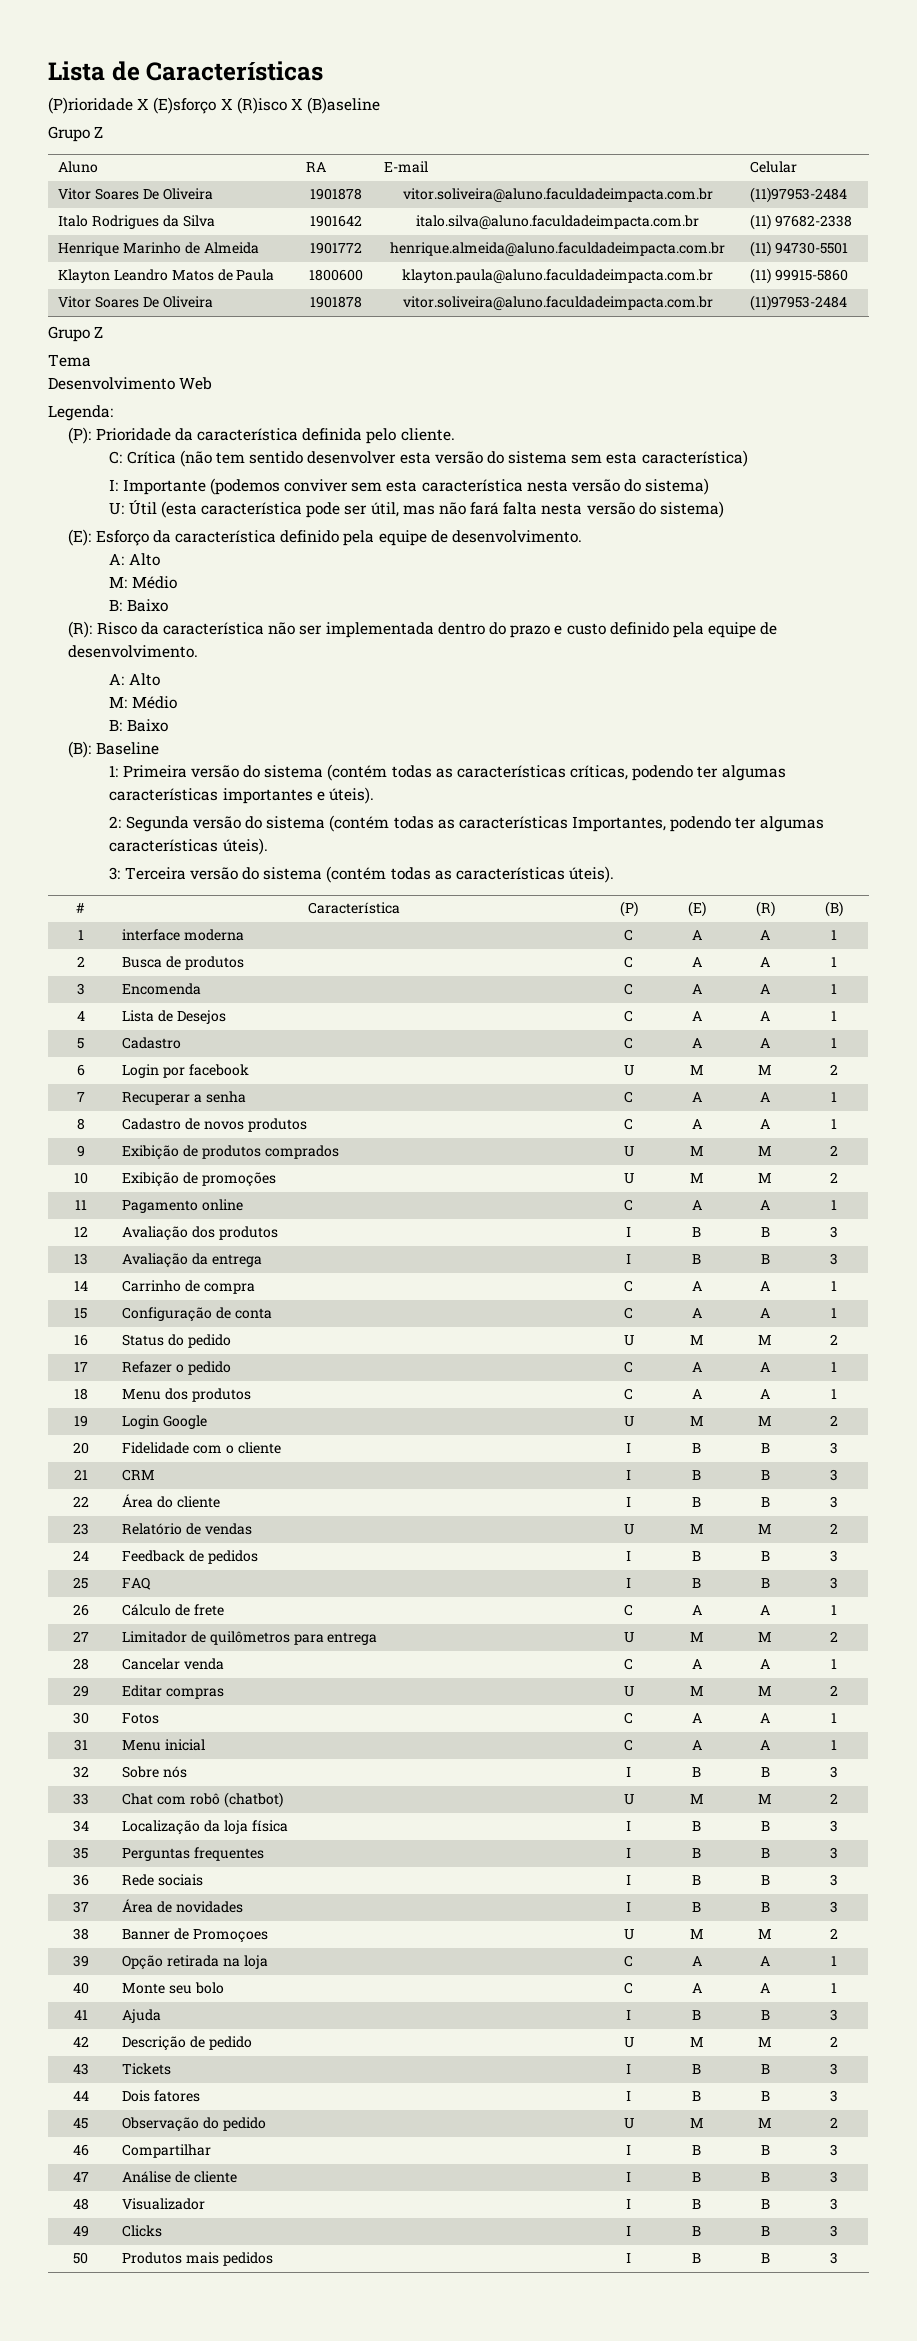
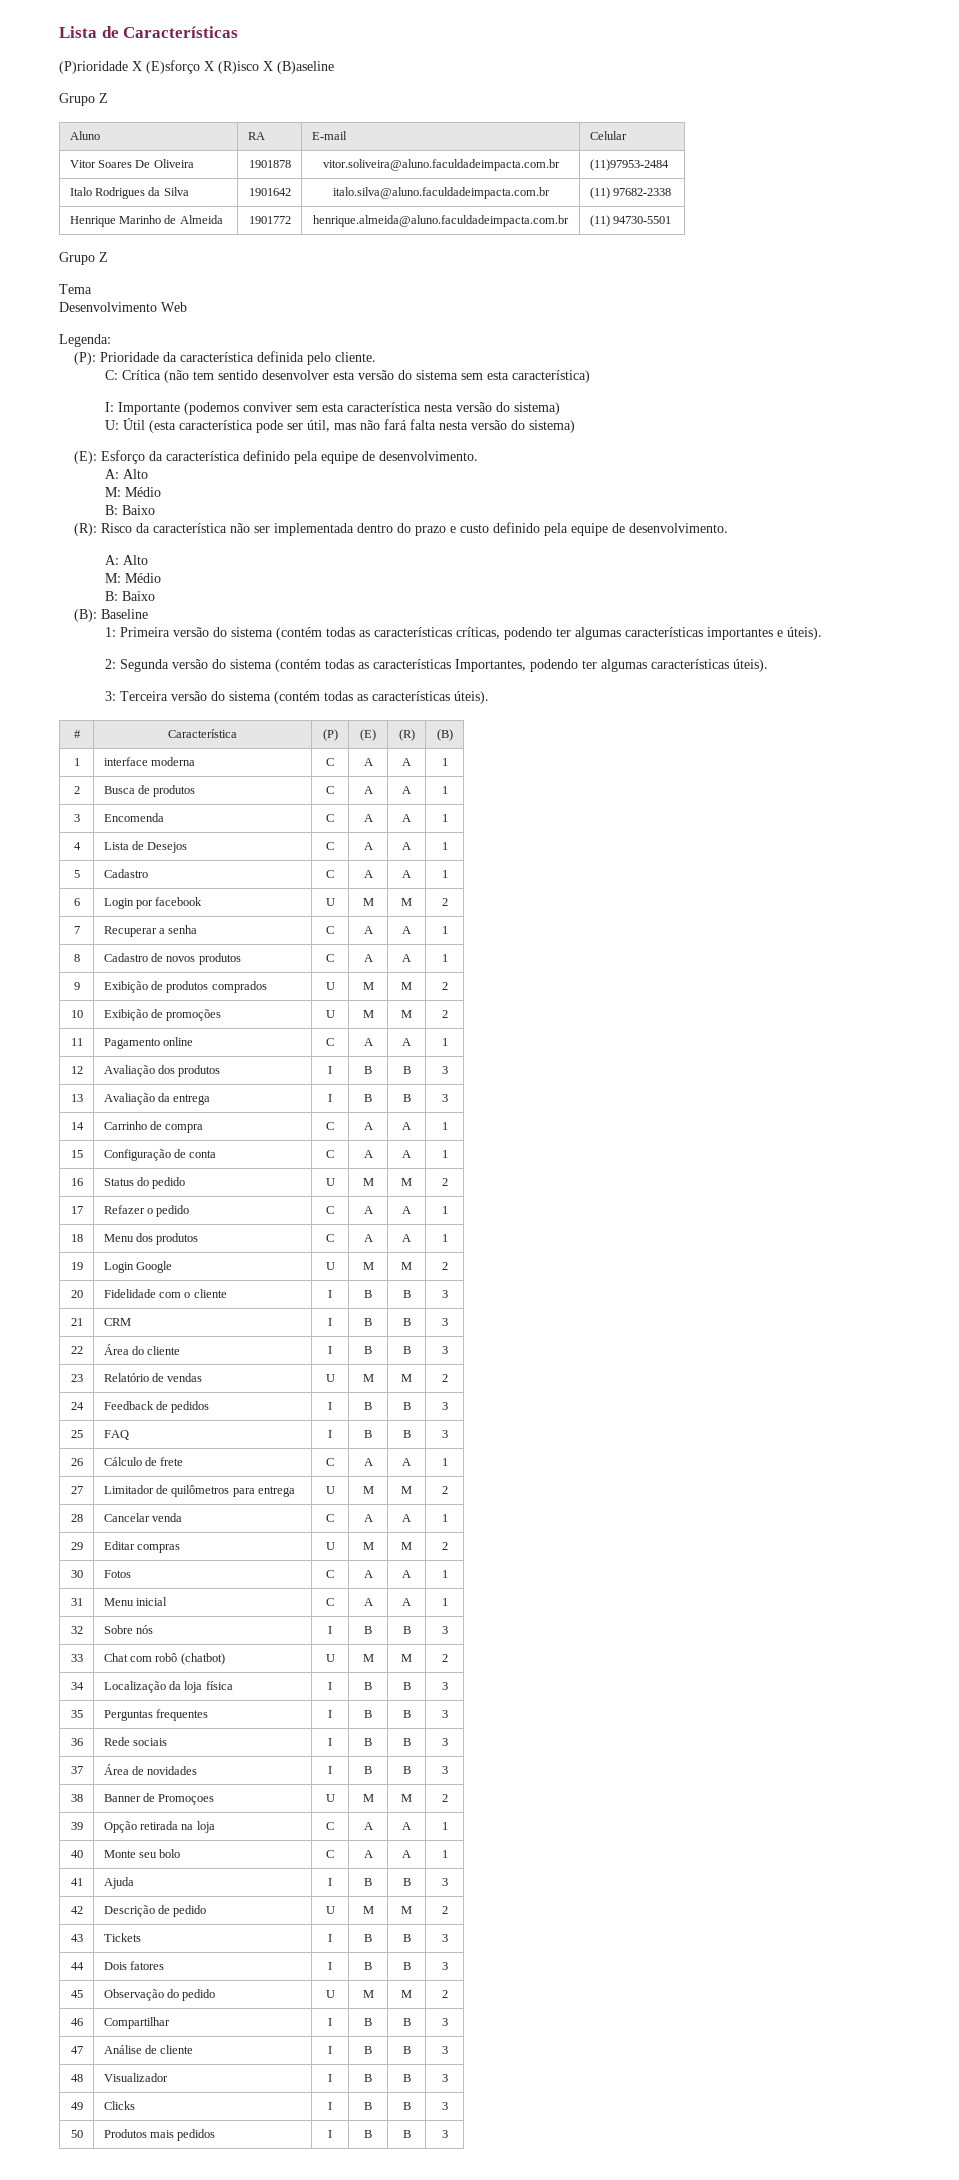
- Klayton Leandro Matos de Paula | 1800600 | klayton.paula@aluno.faculdadeimpacta.com.br | (11) 99915-5860
- Vitor Soares De Oliveira | 1901878 | vitor.soliveira@aluno.faculdadeimpacta.com.br | (11)97953-2484

